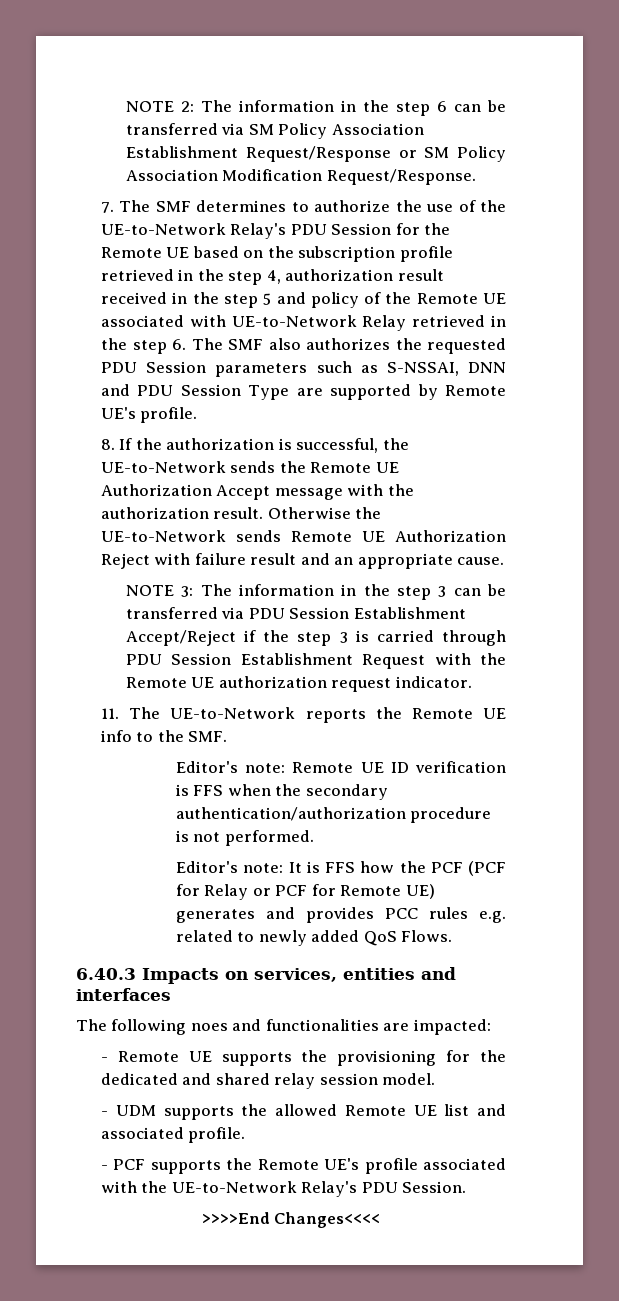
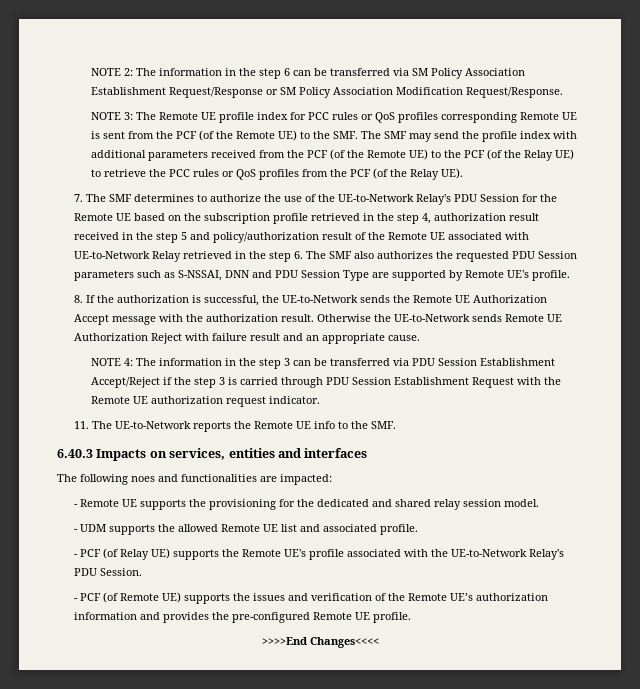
+ NOTE 3: The Remote UE profile index for PCC rules or QoS profiles corresponding Remote UE is sent from the PCF (of the Remote UE) to the SMF. The SMF may send the profile index with additional parameters received from the PCF (of the Remote UE) to the PCF (of the Relay UE) to retrieve the PCC rules or QoS profiles from the PCF (of the Relay UE).
- 7. The SMF determines to authorize the use of the UE-to-Network Relay's PDU Session for the Remote UE based on the subscription profile retrieved in the step 4, authorization result received in the step 5 and policy of the Remote UE associated with UE-to-Network Relay retrieved in the step 6. The SMF also authorizes the requested PDU Session parameters such as S-NSSAI, DNN and PDU Session Type are supported by Remote UE's profile.
+ 7. The SMF determines to authorize the use of the UE-to-Network Relay's PDU Session for the Remote UE based on the subscription profile retrieved in the step 4, authorization result received in the step 5 and policy/authorization result of the Remote UE associated with UE-to-Network Relay retrieved in the step 6. The SMF also authorizes the requested PDU Session parameters such as S-NSSAI, DNN and PDU Session Type are supported by Remote UE's profile.
- NOTE 3: The information in the step 3 can be transferred via PDU Session Establishment Accept/Reject if the step 3 is carried through PDU Session Establishment Request with the Remote UE authorization request indicator.
+ NOTE 4: The information in the step 3 can be transferred via PDU Session Establishment Accept/Reject if the step 3 is carried through PDU Session Establishment Request with the Remote UE authorization request indicator.
- Editor's note: Remote UE ID verification is FFS when the secondary authentication/authorization procedure is not performed.
- Editor's note: It is FFS how the PCF (PCF for Relay or PCF for Remote UE) generates and provides PCC rules e.g. related to newly added QoS Flows.
- - PCF supports the Remote UE's profile associated with the UE-to-Network Relay's PDU Session.
+ - PCF (of Relay UE) supports the Remote UE's profile associated with the UE-to-Network Relay's PDU Session.
+ - PCF (of Remote UE) supports the issues and verification of the Remote UE’s authorization information and provides the pre-configured Remote UE profile.

